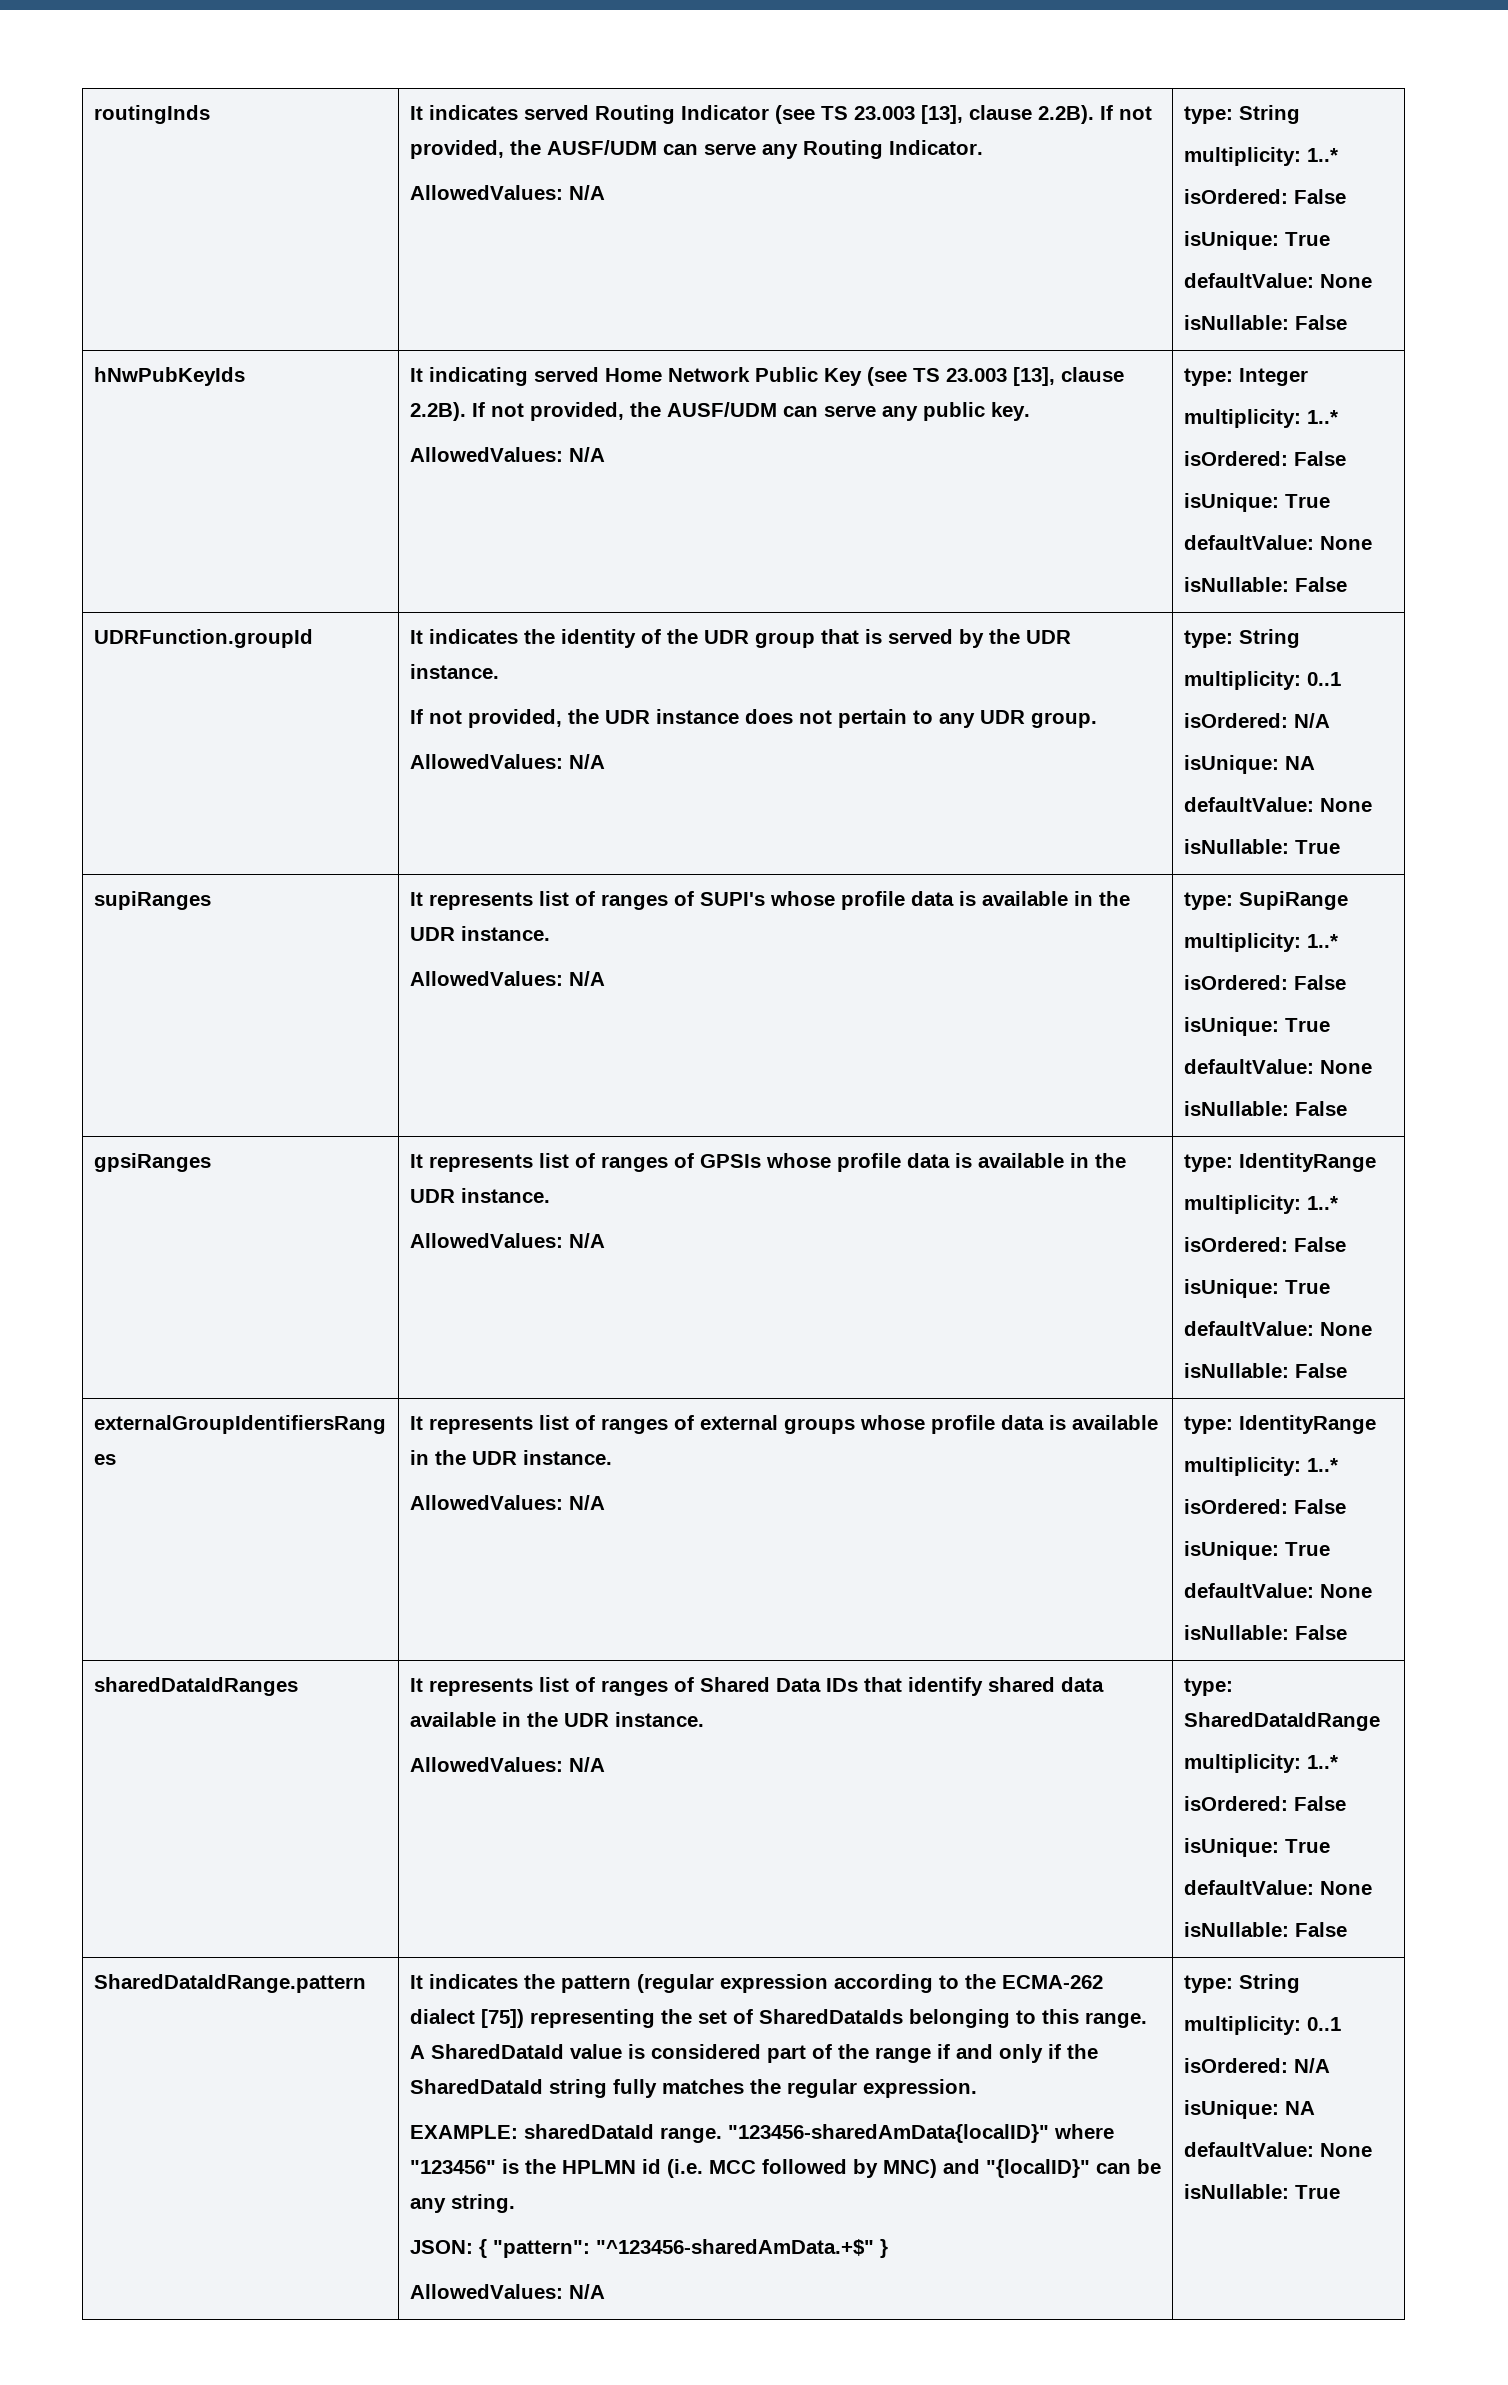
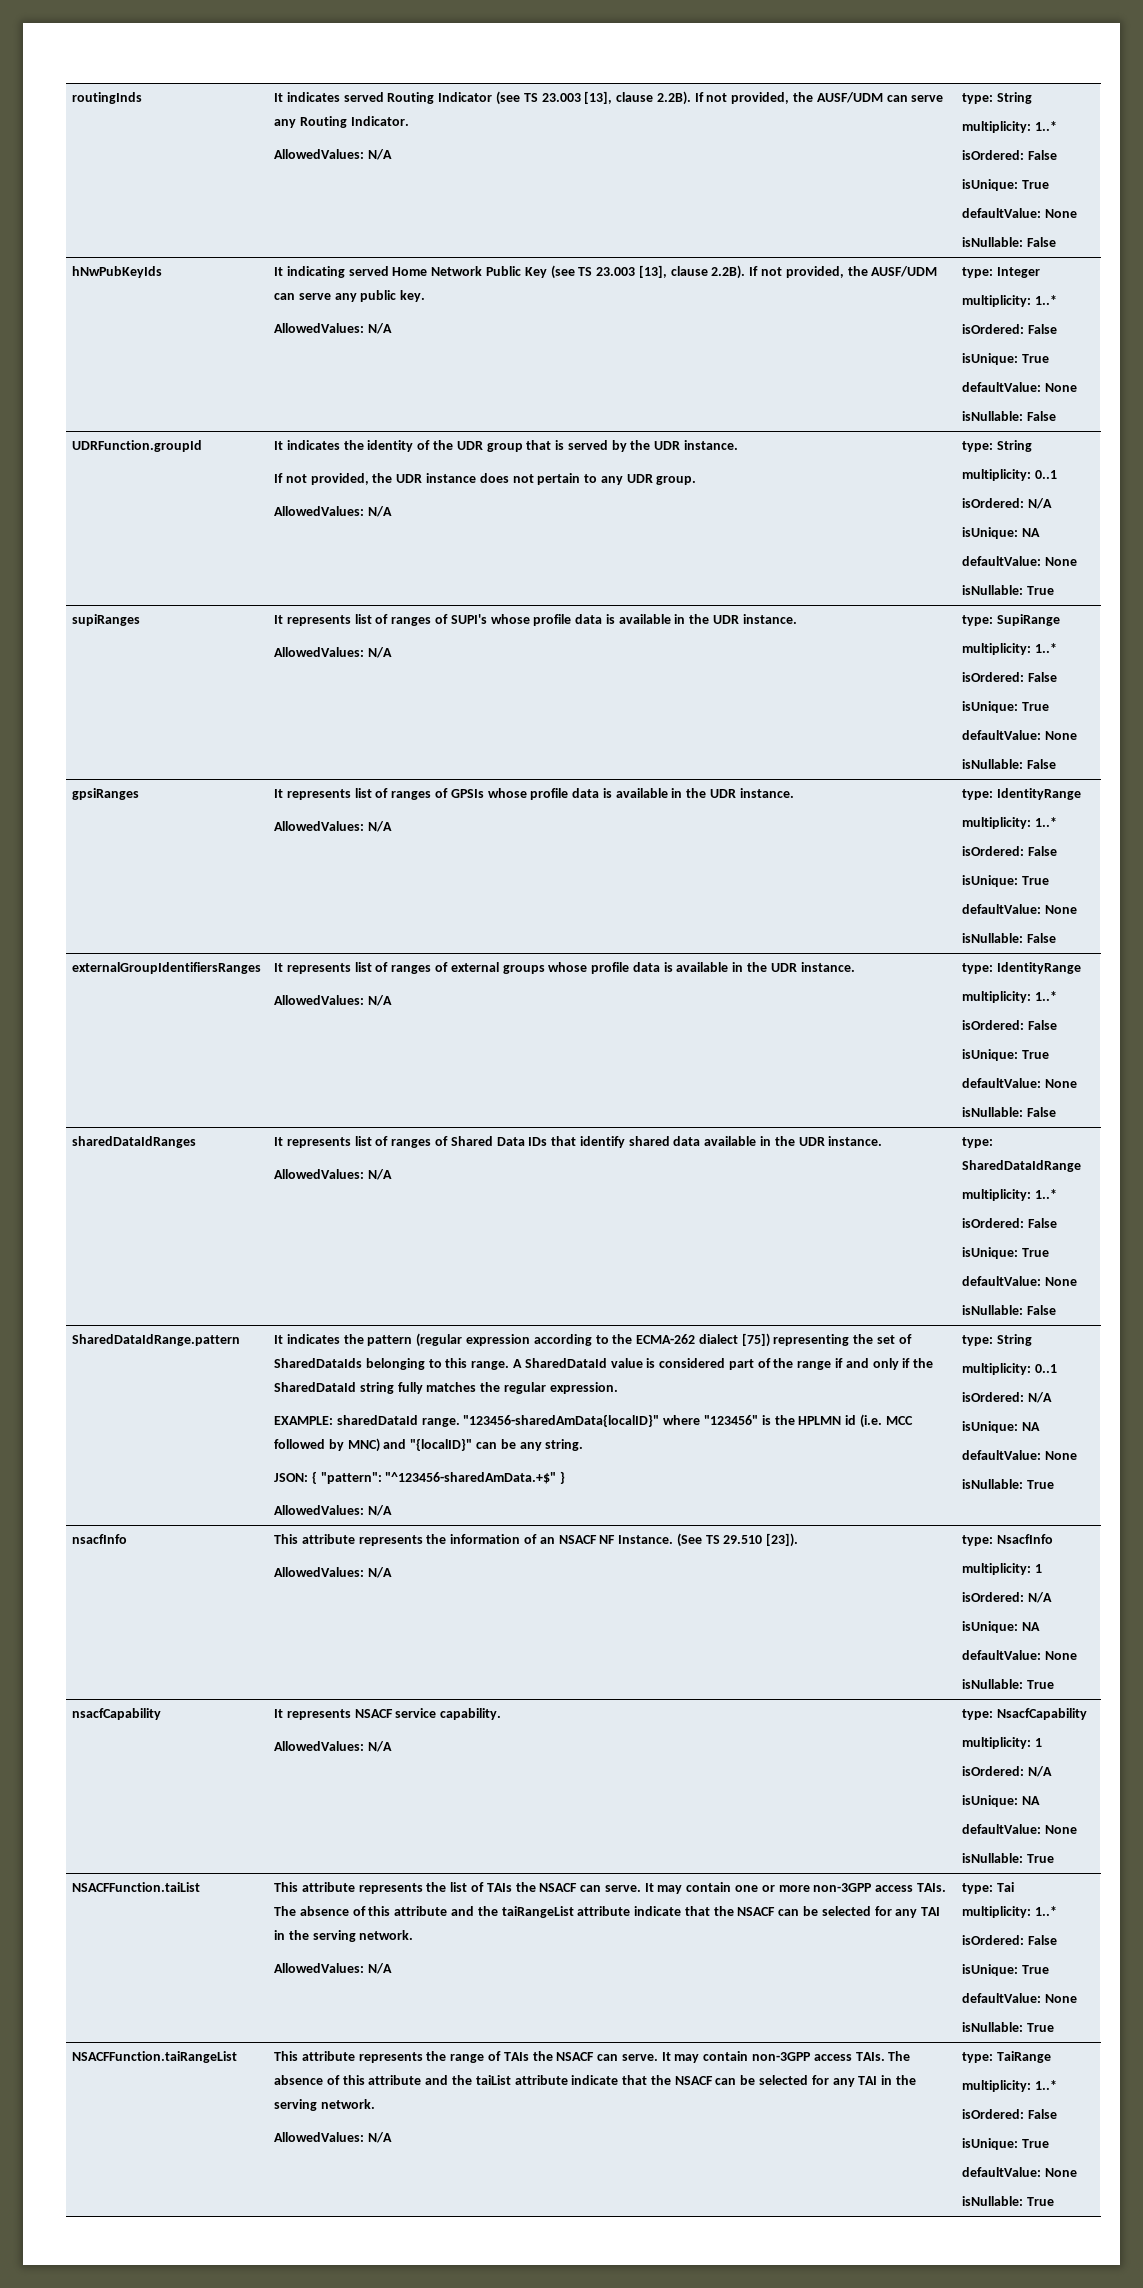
+ nsacfInfo | This attribute represents the information of an NSACF NF Instance. (See TS 29.510 [23]).
+ AllowedValues: N/A | type: NsacfInfo
+ multiplicity: 1
+ isOrdered: N/A
+ isUnique: NA
+ defaultValue: None
+ isNullable: True
+ nsacfCapability | It represents NSACF service capability.
+ AllowedValues: N/A | type: NsacfCapability
+ multiplicity: 1
+ isOrdered: N/A
+ isUnique: NA
+ defaultValue: None
+ isNullable: True
+ NSACFFunction.taiList | This attribute represents the list of TAIs the NSACF can serve. It may contain one or more non-3GPP access TAIs. The absence of this attribute and the taiRangeList attribute indicate that the NSACF can be selected for any TAI in the serving network.
+ AllowedValues: N/A | type: Tai
+ multiplicity: 1..*
+ isOrdered: False
+ isUnique: True
+ defaultValue: None
+ isNullable: True
+ NSACFFunction.taiRangeList | This attribute represents the range of TAIs the NSACF can serve. It may contain non-3GPP access TAIs. The absence of this attribute and the taiList attribute indicate that the NSACF can be selected for any TAI in the serving network.
+ AllowedValues: N/A | type: TaiRange
+ multiplicity: 1..*
+ isOrdered: False
+ isUnique: True
+ defaultValue: None
+ isNullable: True

